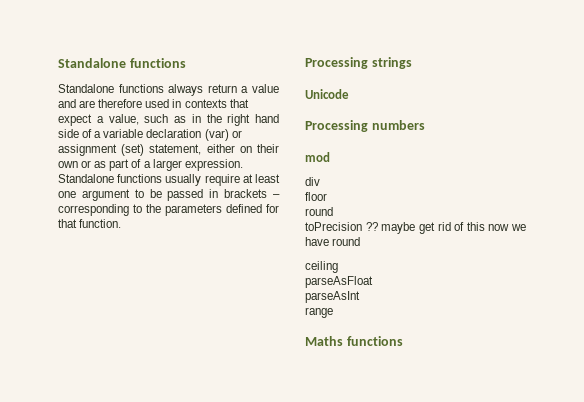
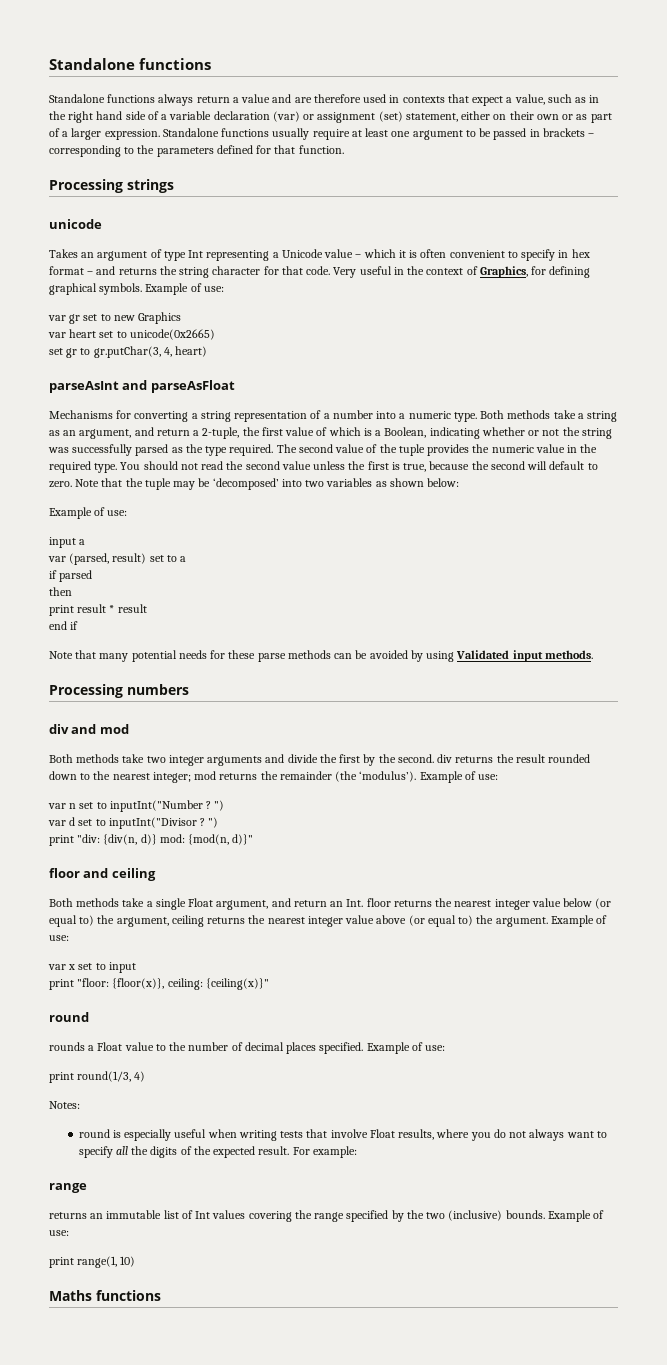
- Unicode
+ unicode
+ Takes an argument of type Int representing a Unicode value – which it is often convenient to specify in hex format – and returns the string character for that code. Very useful in the context of Graphics, for defining graphical symbols. Example of use:
+ var gr set to new Graphics
+ var heart set to unicode(0x2665)
+ set gr to gr.putChar(3, 4, heart)
+ parseAsInt and parseAsFloat
+ Mechanisms for converting a string representation of a number into a numeric type. Both methods take a string as an argument, and return a 2-tuple, the first value of which is a Boolean, indicating whether or not the string was successfully parsed as the type required. The second value of the tuple provides the numeric value in the required type. You should not read the second value unless the first is true, because the second will default to zero. Note that the tuple may be ‘decomposed’ into two variables as shown below:
+ Example of use:
+ input a
+ var (parsed, result) set to a
+ if parsed
+ then
+ print result * result
+ end if
+ Note that many potential needs for these parse methods can be avoided by using Validated input methods.
- mod
+ div and mod
- div
- floor
+ Both methods take two integer arguments and divide the first by the second. div returns the result rounded down to the nearest integer; mod returns the remainder (the ‘modulus’). Example of use:
+ var n set to inputInt("Number ? ")
+ var d set to inputInt("Divisor ? ")
+ print "div: {div(n, d)} mod: {mod(n, d)}"
+ floor and ceiling
+ Both methods take a single Float argument, and return an Int. floor returns the nearest integer value below (or equal to) the argument, ceiling returns the nearest integer value above (or equal to) the argument. Example of use:
+ var x set to input
+ print "floor: {floor(x)}, ceiling: {ceiling(x)}"
  round
- toPrecision ?? maybe get rid of this now we have round
- ceiling
- parseAsFloat
- parseAsInt
+ rounds a Float value to the number of decimal places specified. Example of use:
+ print round(1/3, 4)
+ Notes:
+ round is especially useful when writing tests that involve Float results, where you do not always want to specify all the digits of the expected result. For example:
  range
+ returns an immutable list of Int values covering the range specified by the two (inclusive) bounds. Example of use:
+ print range(1, 10)

